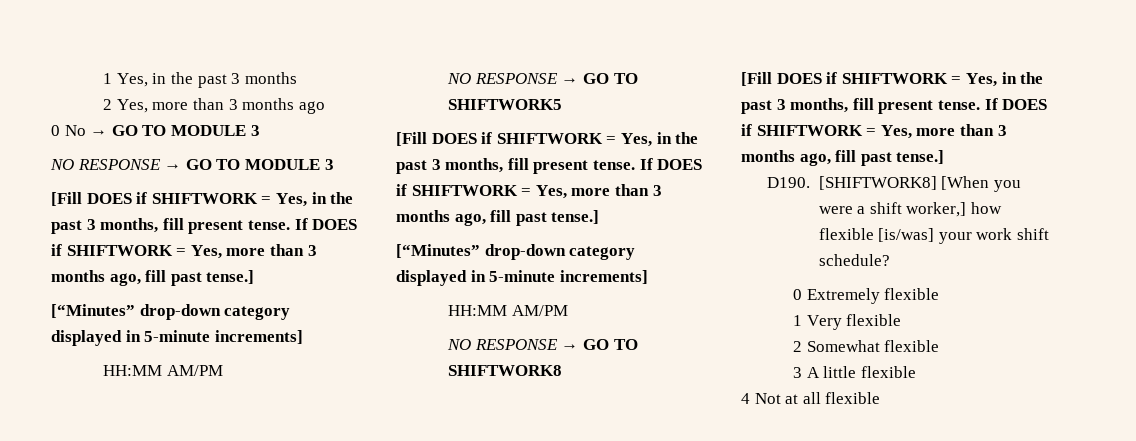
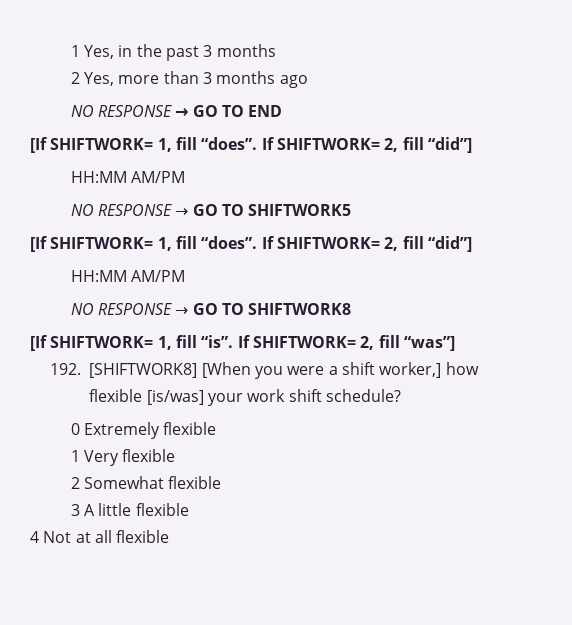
- 0 No → GO TO MODULE 3
- NO RESPONSE → GO TO MODULE 3
- [Fill DOES if SHIFTWORK = Yes, in the past 3 months, fill present tense. If DOES if SHIFTWORK = Yes, more than 3 months ago, fill past tense.]
- [“Minutes” drop-down category displayed in 5-minute increments]
+ NO RESPONSE → GO TO END
+ [If SHIFTWORK= 1, fill “does”. If SHIFTWORK= 2, fill “did”]
  NO RESPONSE → GO TO SHIFTWORK5
- [Fill DOES if SHIFTWORK = Yes, in the past 3 months, fill present tense. If DOES if SHIFTWORK = Yes, more than 3 months ago, fill past tense.]
- [“Minutes” drop-down category displayed in 5-minute increments]
+ [If SHIFTWORK= 1, fill “does”. If SHIFTWORK= 2, fill “did”]
  NO RESPONSE → GO TO SHIFTWORK8
- [Fill DOES if SHIFTWORK = Yes, in the past 3 months, fill present tense. If DOES if SHIFTWORK = Yes, more than 3 months ago, fill past tense.]
- D190. [SHIFTWORK8] [When you were a shift worker,] how flexible [is/was] your work shift schedule?
+ [If SHIFTWORK= 1, fill “is”. If SHIFTWORK= 2, fill “was”]
+ 192. [SHIFTWORK8] [When you were a shift worker,] how flexible [is/was] your work shift schedule?

